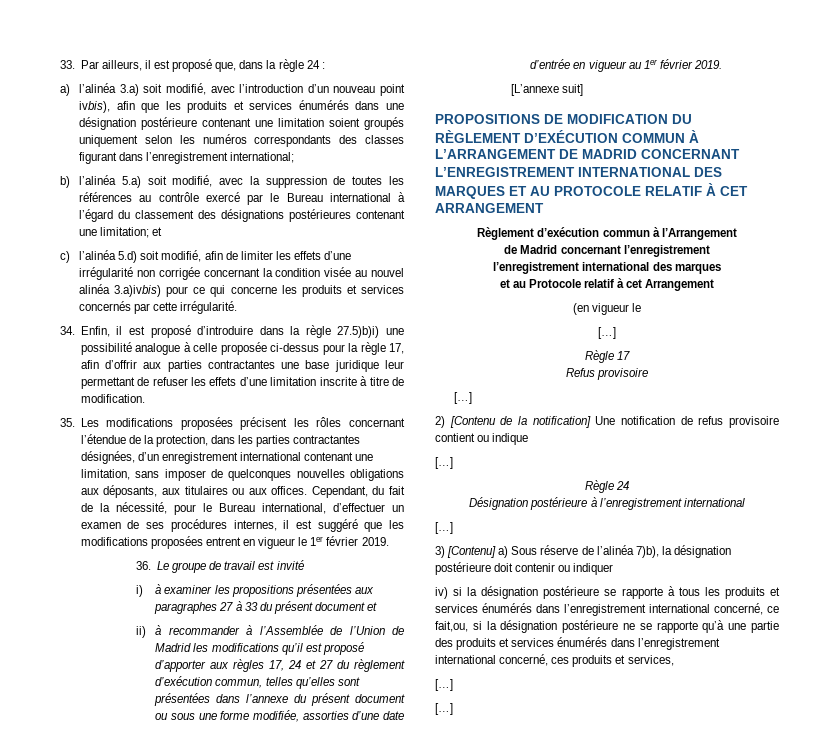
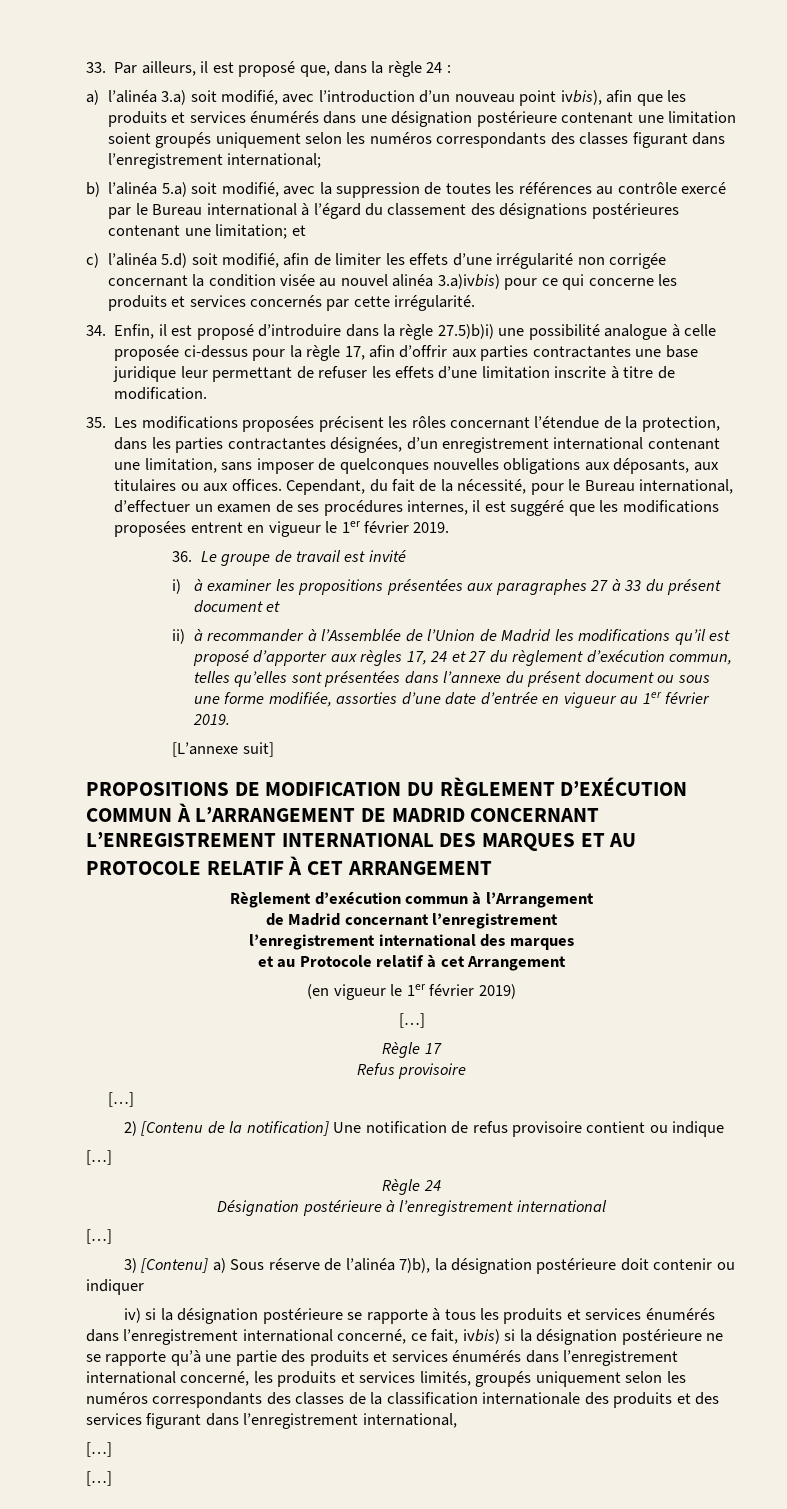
- (en vigueur le
+ (en vigueur le 1er février 2019)
- iv) si la désignation postérieure se rapporte à tous les produits et services énumérés dans l’enregistrement international concerné, ce fait,ou, si la désignation postérieure ne se rapporte qu’à une partie des produits et services énumérés dans l’enregistrement international concerné, ces produits et services,
+ iv) si la désignation postérieure se rapporte à tous les produits et services énumérés dans l’enregistrement international concerné, ce fait, ivbis) si la désignation postérieure ne se rapporte qu’à une partie des produits et services énumérés dans l’enregistrement international concerné, les produits et services limités, groupés uniquement selon les numéros correspondants des classes de la classification internationale des produits et des services figurant dans l’enregistrement international,

